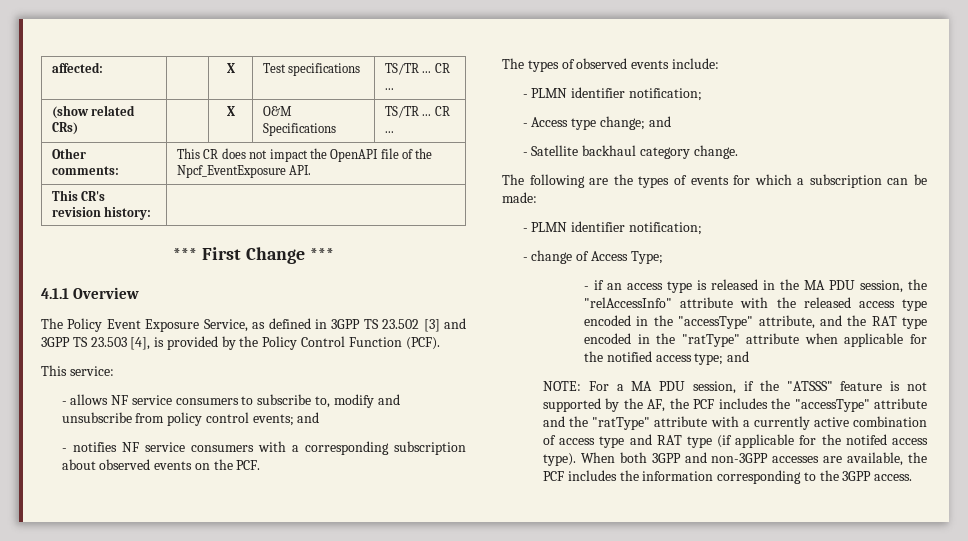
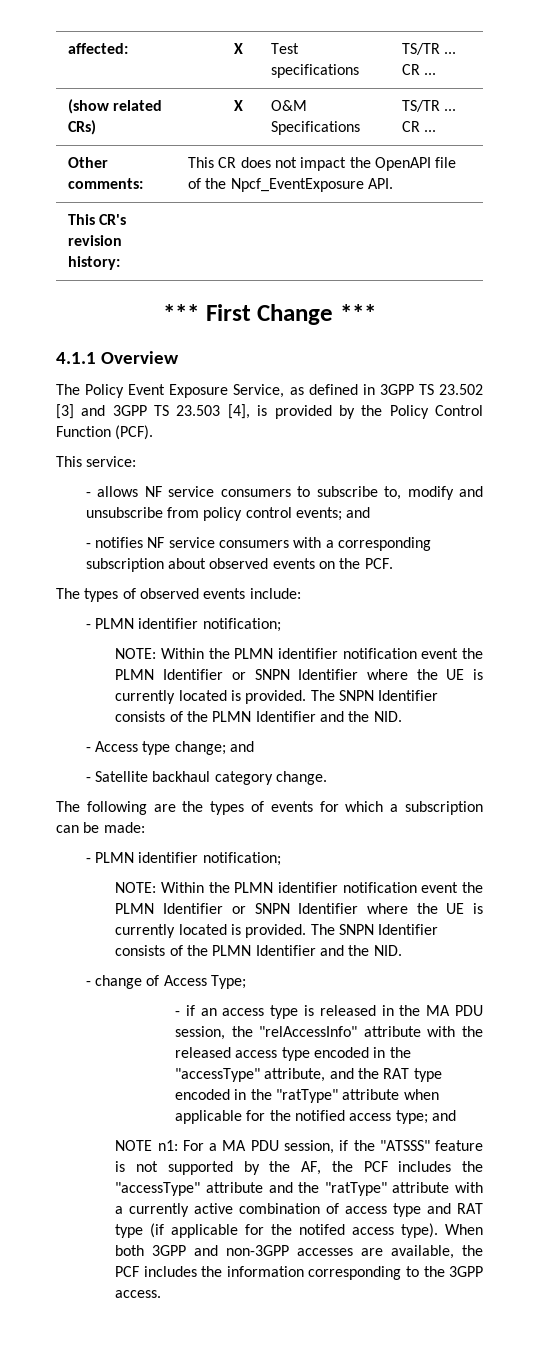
  The types of observed events include:
  - PLMN identifier notification;
+ NOTE: Within the PLMN identifier notification event the PLMN Identifier or SNPN Identifier where the UE is currently located is provided. The SNPN Identifier consists of the PLMN Identifier and the NID.
  The following are the types of events for which a subscription can be made:
  - PLMN identifier notification;
+ NOTE: Within the PLMN identifier notification event the PLMN Identifier or SNPN Identifier where the UE is currently located is provided. The SNPN Identifier consists of the PLMN Identifier and the NID.
- NOTE: For a MA PDU session, if the "ATSSS" feature is not supported by the AF, the PCF includes the "accessType" attribute and the "ratType" attribute with a currently active combination of access type and RAT type (if applicable for the notifed access type).
+ NOTE n1: For a MA PDU session, if the "ATSSS" feature is not supported by the AF, the PCF includes the "accessType" attribute and the "ratType" attribute with a currently active combination of access type and RAT type (if applicable for the notifed access type).

